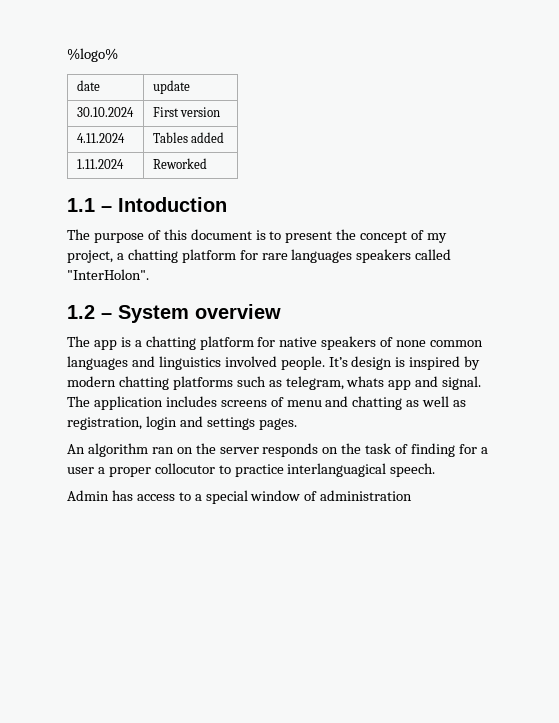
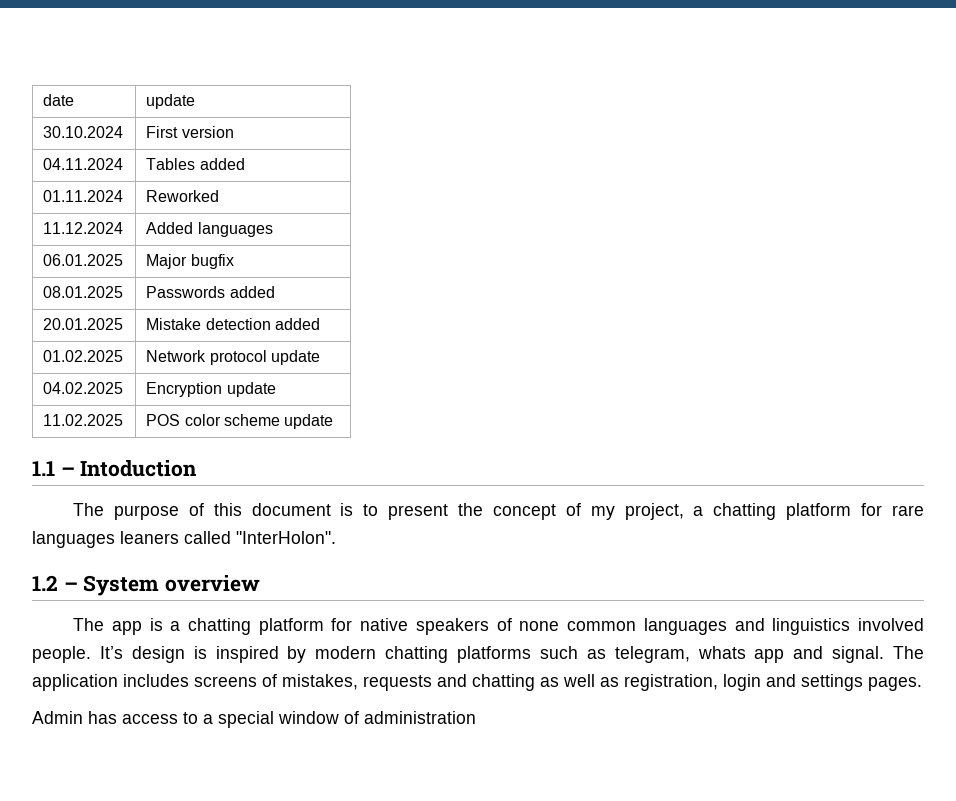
- %logo%
- 4.11.2024 | Tables added
+ 04.11.2024 | Tables added
- 1.11.2024 | Reworked
+ 01.11.2024 | Reworked
+ 11.12.2024 | Added languages
+ 06.01.2025 | Major bugfix
+ 08.01.2025 | Passwords added
+ 20.01.2025 | Mistake detection added
+ 01.02.2025 | Network protocol update
+ 04.02.2025 | Encryption update
+ 11.02.2025 | POS color scheme update
- The purpose of this document is to present the concept of my project, a chatting platform for rare languages speakers called "InterHolon".
+ The purpose of this document is to present the concept of my project, a chatting platform for rare languages leaners called "InterHolon".
- The application includes screens of menu and chatting as well as registration, login and settings pages.
+ The application includes screens of mistakes, requests and chatting as well as registration, login and settings pages.
- An algorithm ran on the server responds on the task of finding for a user a proper collocutor to practice interlanguagical speech.

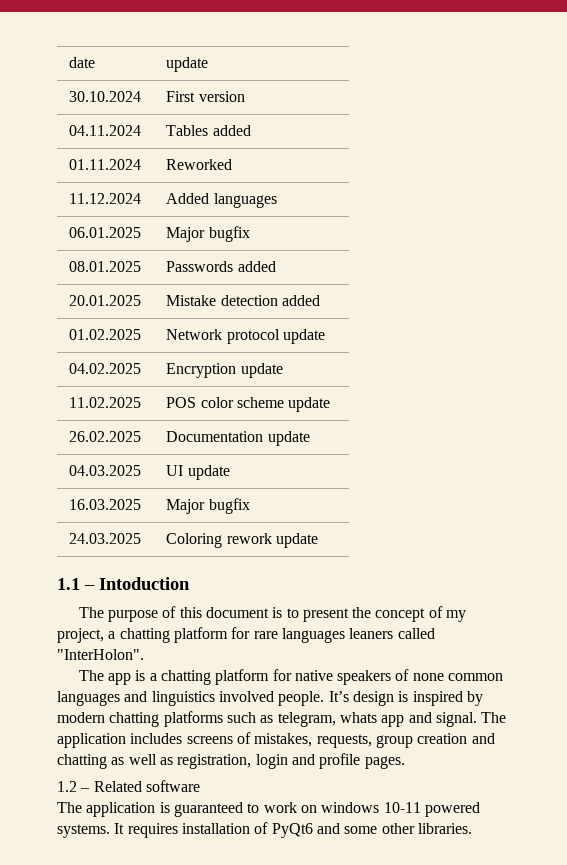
+ 26.02.2025 | Documentation update
+ 04.03.2025 | UI update
+ 16.03.2025 | Major bugfix
+ 24.03.2025 | Coloring rework update
- 1.2 – System overview
- The application includes screens of mistakes, requests and chatting as well as registration, login and settings pages.
+ The application includes screens of mistakes, requests, group creation and chatting as well as registration, login and profile pages.
- Admin has access to a special window of administration
+ 1.2 – Related software
+ The application is guaranteed to work on windows 10-11 powered systems. It requires installation of PyQt6 and some other libraries.

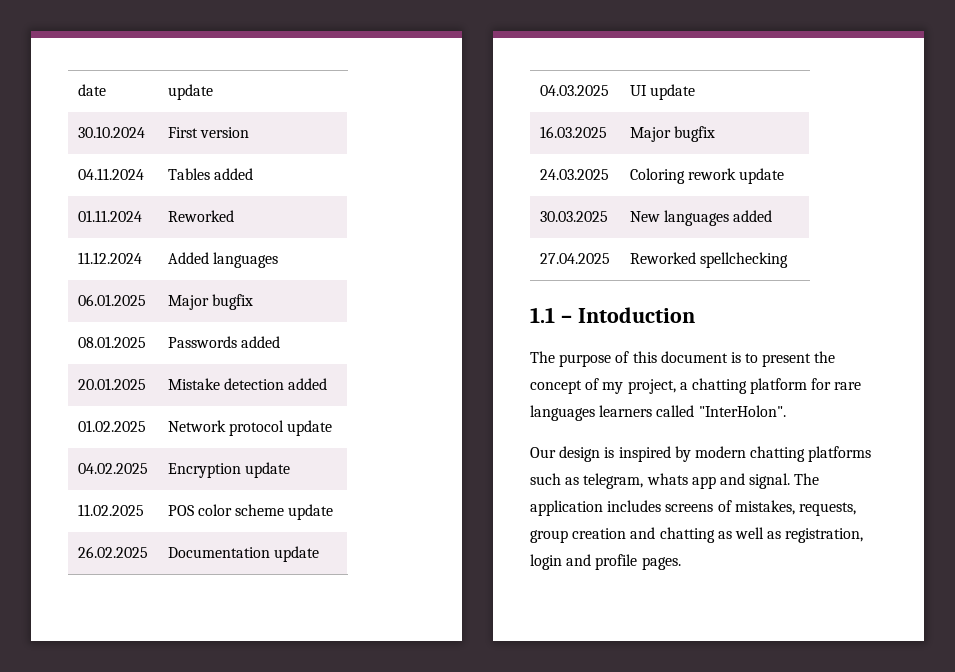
+ 30.03.2025 | New languages added
+ 27.04.2025 | Reworked spellchecking
- The purpose of this document is to present the concept of my project, a chatting platform for rare languages leaners called "InterHolon".
+ The purpose of this document is to present the concept of my project, a chatting platform for rare languages learners called "InterHolon".
- The app is a chatting platform for native speakers of none common languages and linguistics involved people. It’s design is inspired by modern chatting platforms such as telegram, whats app and signal.
+ Our design is inspired by modern chatting platforms such as telegram, whats app and signal.
- 1.2 – Related software
- The application is guaranteed to work on windows 10-11 powered systems. It requires installation of PyQt6 and some other libraries.

